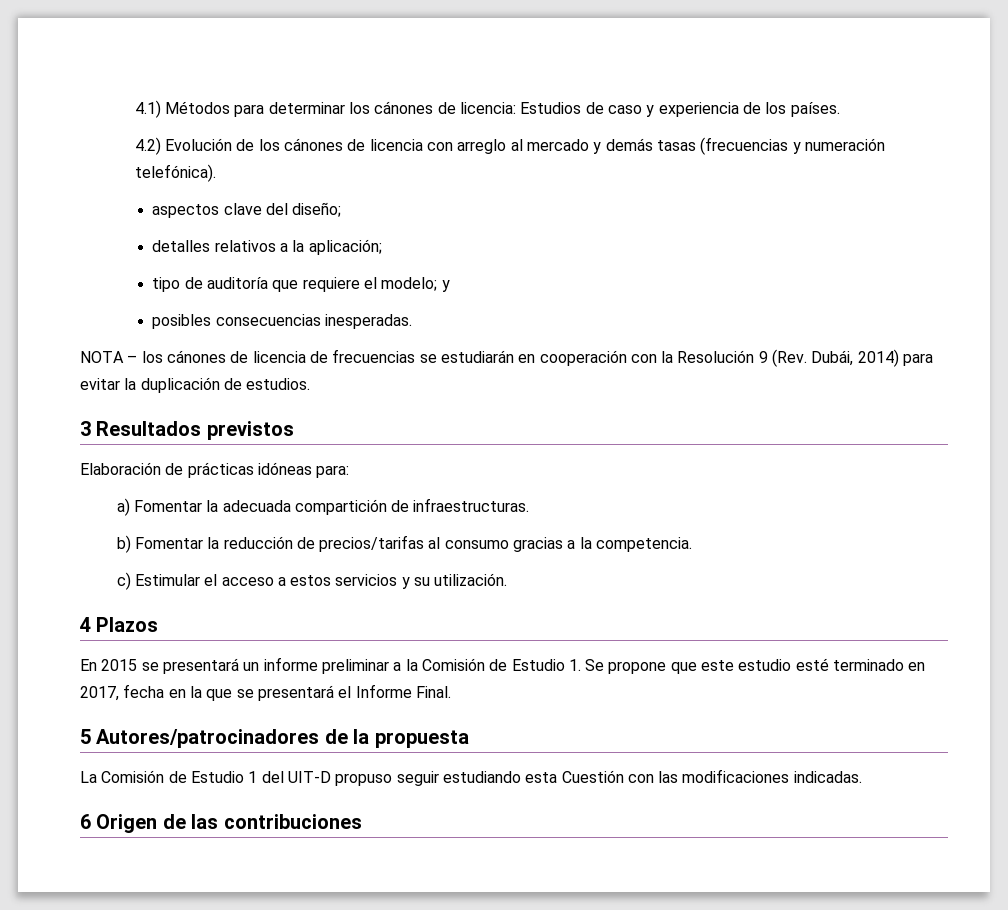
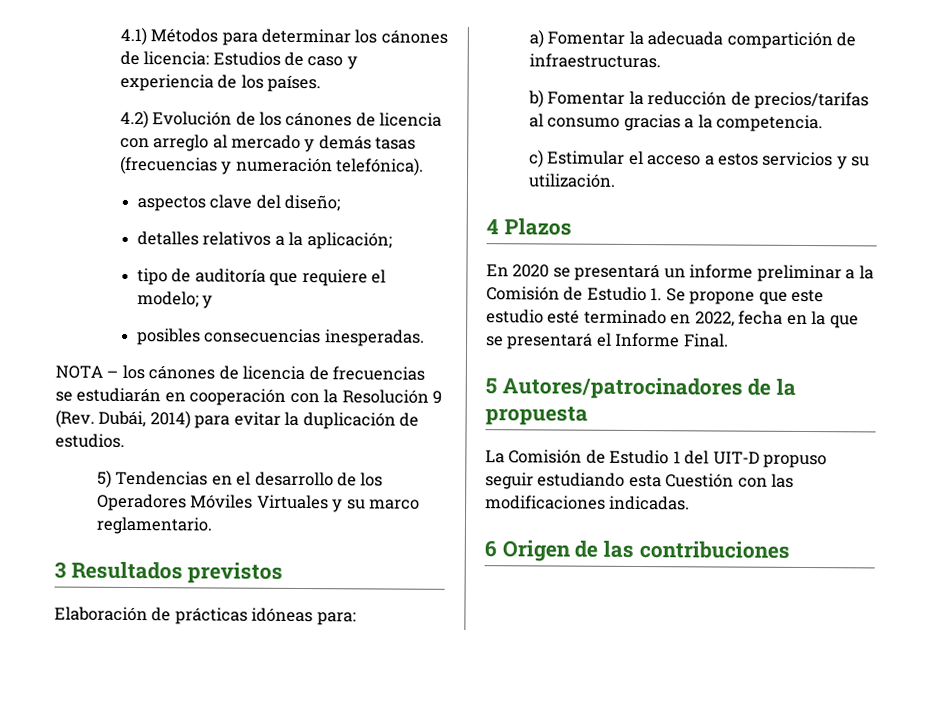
+ 5) Tendencias en el desarrollo de los Operadores Móviles Virtuales y su marco reglamentario.
- En 2015 se presentará un informe preliminar a la Comisión de Estudio 1. Se propone que este estudio esté terminado en 2017, fecha en la que se presentará el Informe Final.
+ En 2020 se presentará un informe preliminar a la Comisión de Estudio 1. Se propone que este estudio esté terminado en 2022, fecha en la que se presentará el Informe Final.

